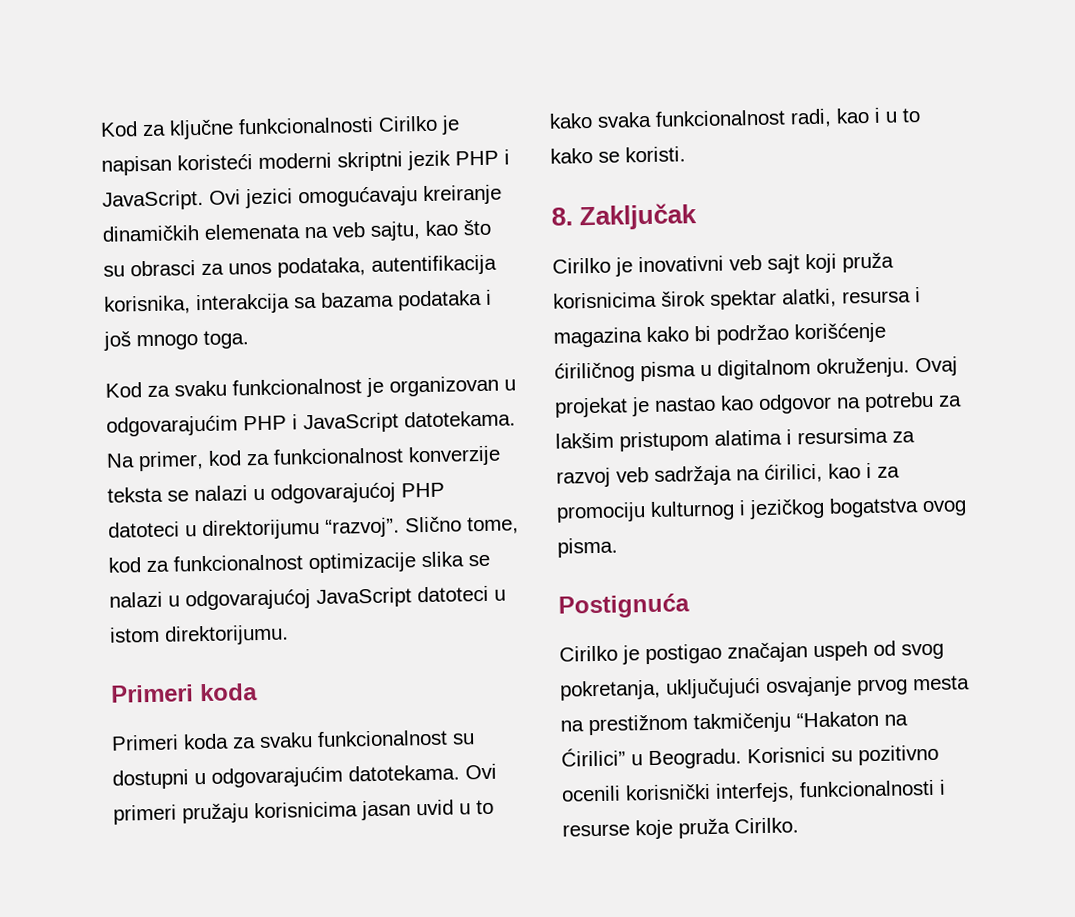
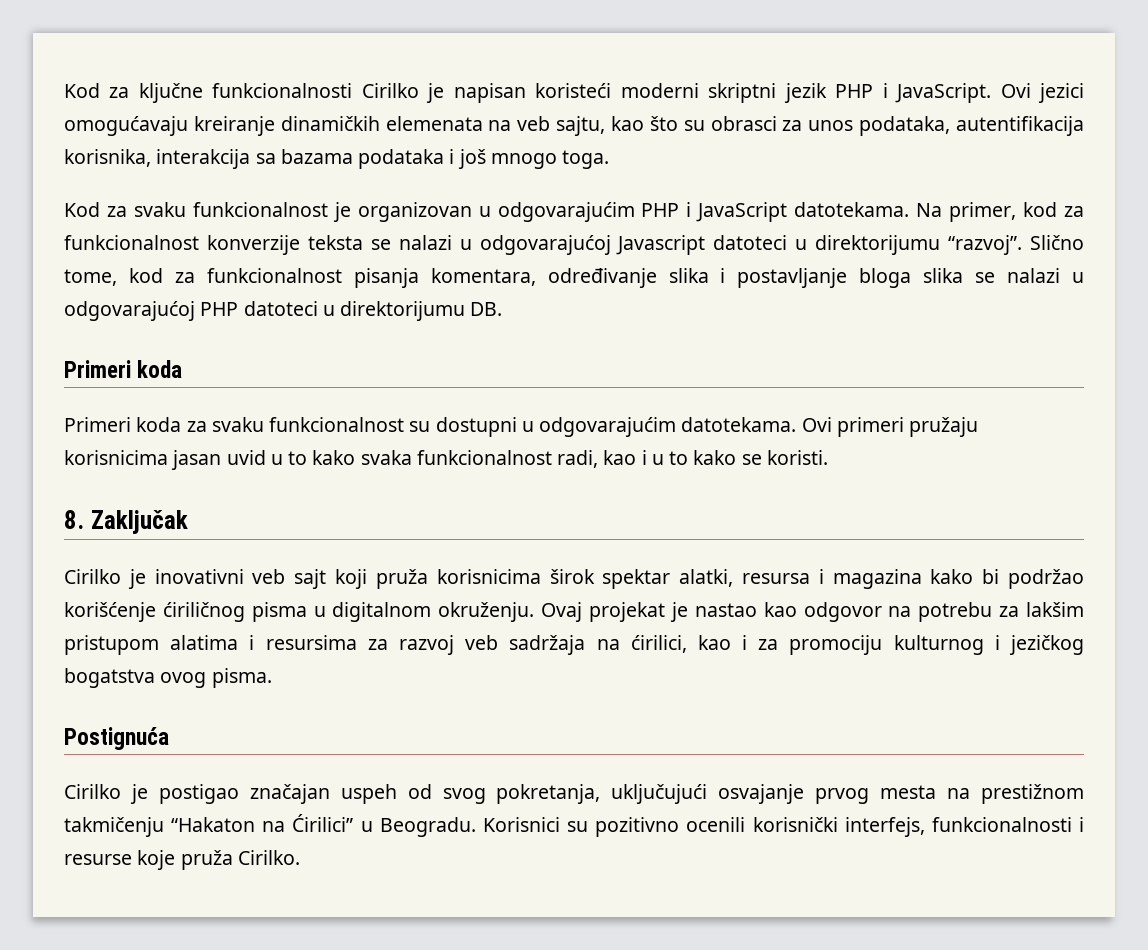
- Na primer, kod za funkcionalnost konverzije teksta se nalazi u odgovarajućoj PHP datoteci u direktorijumu “razvoj”.
+ Na primer, kod za funkcionalnost konverzije teksta se nalazi u odgovarajućoj Javascript datoteci u direktorijumu “razvoj”.
- Slično tome, kod za funkcionalnost optimizacije slika se nalazi u odgovarajućoj JavaScript datoteci u istom direktorijumu.
+ Slično tome, kod za funkcionalnost pisanja komentara, određivanje slika i postavljanje bloga slika se nalazi u odgovarajućoj PHP datoteci u direktorijumu DB.

